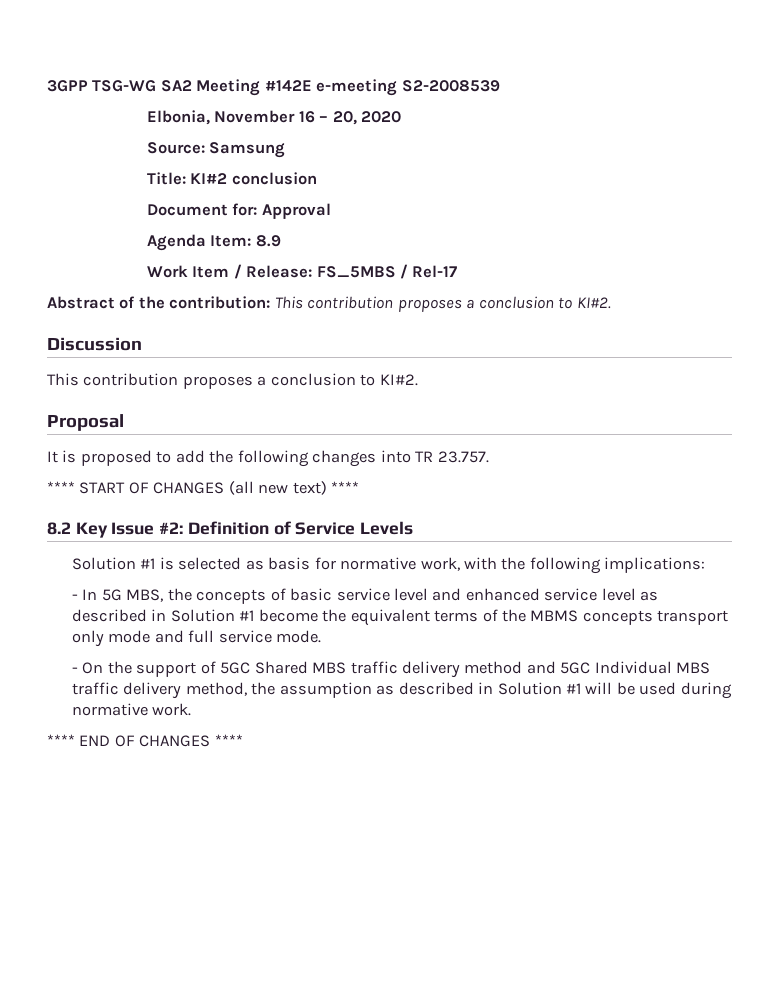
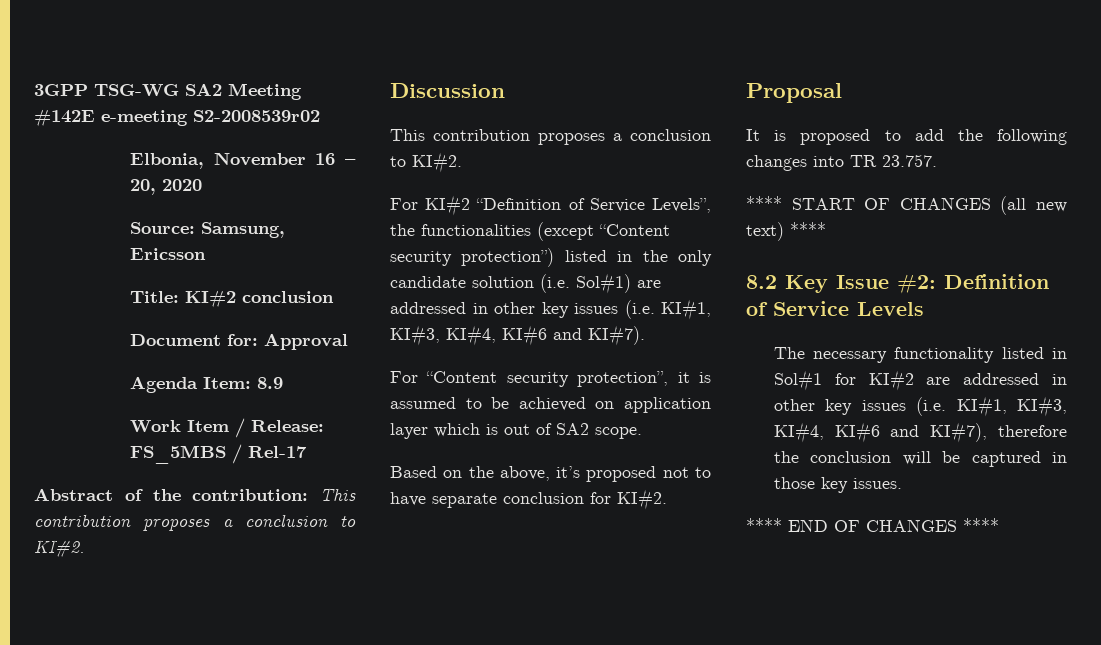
- 3GPP TSG-WG SA2 Meeting #142E e-meeting S2-2008539
+ 3GPP TSG-WG SA2 Meeting #142E e-meeting S2-2008539r02
- Source: Samsung
+ Source: Samsung, Ericsson
+ For KI#2 “Definition of Service Levels”, the functionalities (except “Content security protection”) listed in the only candidate solution (i.e. Sol#1) are addressed in other key issues (i.e. KI#1, KI#3, KI#4, KI#6 and KI#7).
+ For “Content security protection”, it is assumed to be achieved on application layer which is out of SA2 scope.
+ Based on the above, it’s proposed not to have separate conclusion for KI#2.
- Solution #1 is selected as basis for normative work, with the following implications:
- - In 5G MBS, the concepts of basic service level and enhanced service level as described in Solution #1 become the equivalent terms of the MBMS concepts transport only mode and full service mode.
- - On the support of 5GC Shared MBS traffic delivery method and 5GC Individual MBS traffic delivery method, the assumption as described in Solution #1 will be used during normative work.
+ The necessary functionality listed in Sol#1 for KI#2 are addressed in other key issues (i.e. KI#1, KI#3, KI#4, KI#6 and KI#7), therefore the conclusion will be captured in those key issues.

